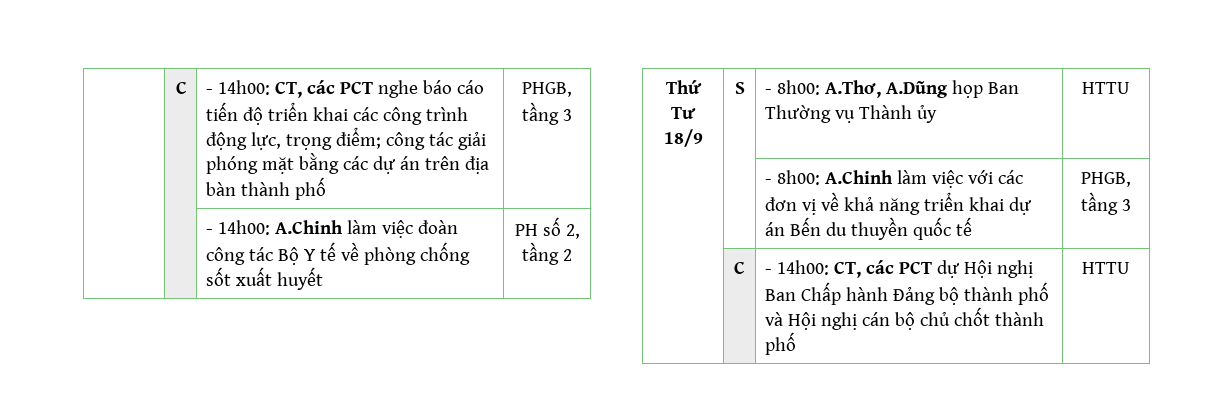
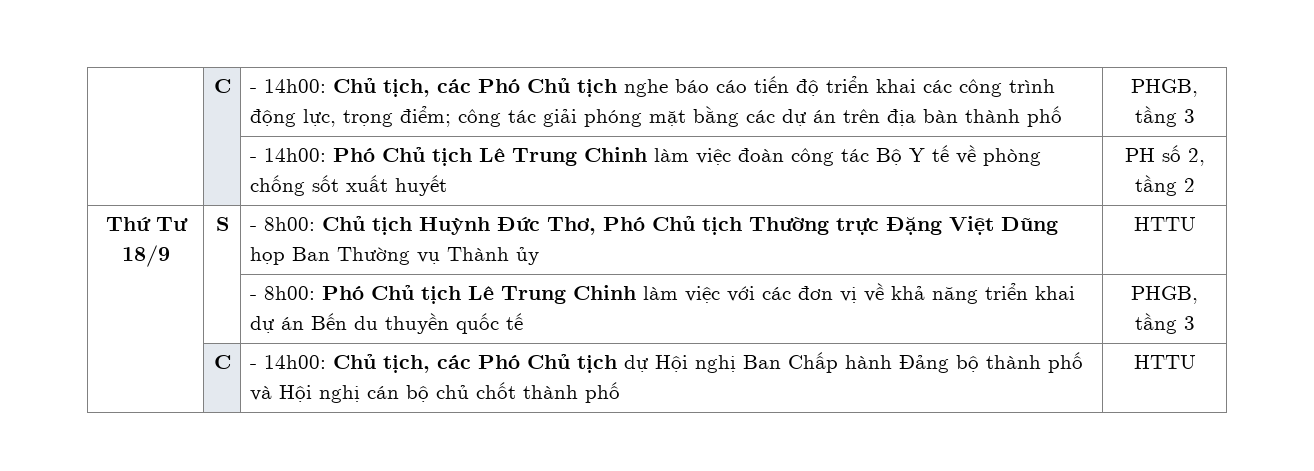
- | C | - 14h00: CT, các PCT nghe báo cáo tiến độ triển khai các công trình động lực, trọng điểm; công tác giải phóng mặt bằng các dự án trên địa bàn thành phố | PHGB, tầng 3
+ | C | - 14h00: Chủ tịch, các Phó Chủ tịch nghe báo cáo tiến độ triển khai các công trình động lực, trọng điểm; công tác giải phóng mặt bằng các dự án trên địa bàn thành phố | PHGB, tầng 3
- | | - 14h00: A.Chinh làm việc đoàn công tác Bộ Y tế về phòng chống sốt xuất huyết | PH số 2, tầng 2
+ | | - 14h00: Phó Chủ tịch Lê Trung Chinh làm việc đoàn công tác Bộ Y tế về phòng chống sốt xuất huyết | PH số 2, tầng 2
- Thứ Tư 18/9 | S | - 8h00: A.Thơ, A.Dũng họp Ban Thường vụ Thành ủy | HTTU
+ Thứ Tư 18/9 | S | - 8h00: Chủ tịch Huỳnh Đức Thơ, Phó Chủ tịch Thường trực Đặng Việt Dũng họp Ban Thường vụ Thành ủy | HTTU
- | | - 8h00: A.Chinh làm việc với các đơn vị về khả năng triển khai dự án Bến du thuyền quốc tế | PHGB, tầng 3
+ | | - 8h00: Phó Chủ tịch Lê Trung Chinh làm việc với các đơn vị về khả năng triển khai dự án Bến du thuyền quốc tế | PHGB, tầng 3
- | C | - 14h00: CT, các PCT dự Hội nghị Ban Chấp hành Đảng bộ thành phố và Hội nghị cán bộ chủ chốt thành phố | HTTU
+ | C | - 14h00: Chủ tịch, các Phó Chủ tịch dự Hội nghị Ban Chấp hành Đảng bộ thành phố và Hội nghị cán bộ chủ chốt thành phố | HTTU

